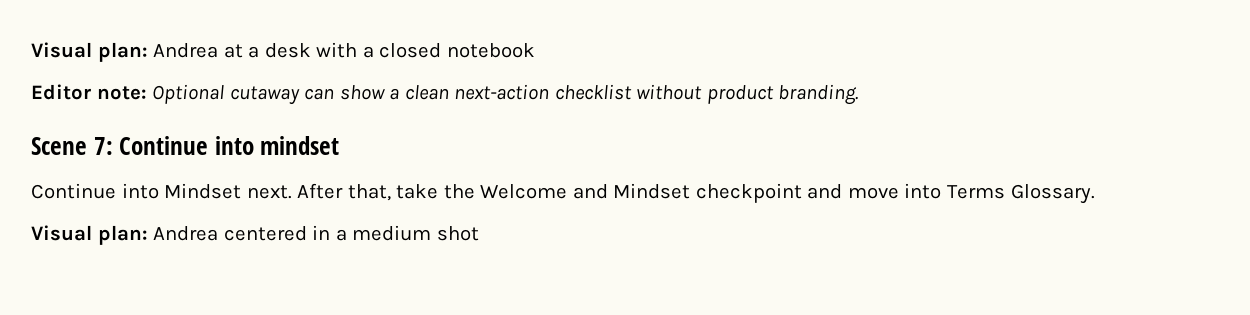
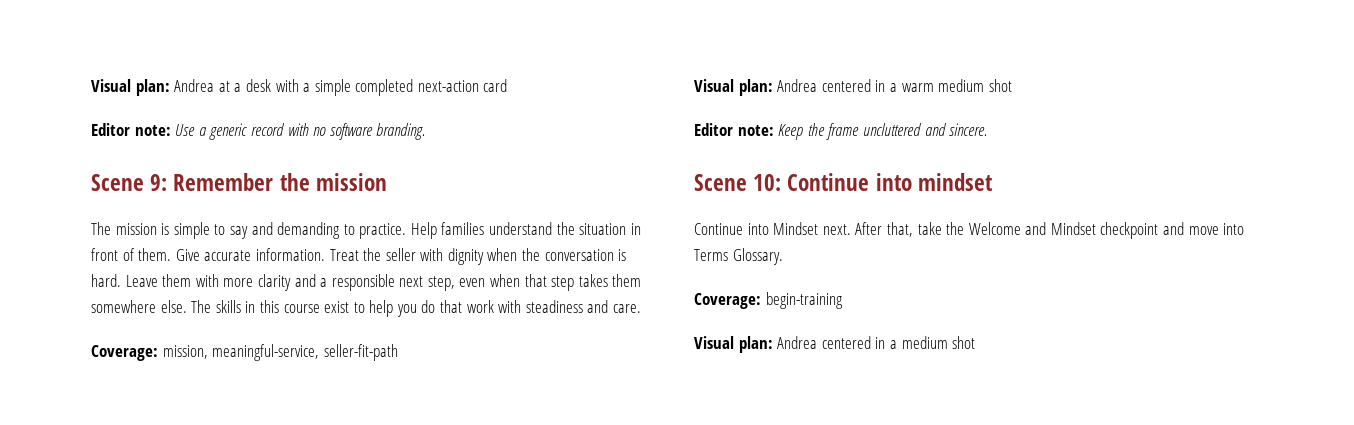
- Visual plan: Andrea at a desk with a closed notebook
- Editor note: Optional cutaway can show a clean next-action checklist without product branding.
- Scene 7: Continue into mindset
+ Visual plan: Andrea at a desk with a simple completed next-action card
+ Editor note: Use a generic record with no software branding.
+ Scene 9: Remember the mission
+ The mission is simple to say and demanding to practice. Help families understand the situation in front of them. Give accurate information. Treat the seller with dignity when the conversation is hard. Leave them with more clarity and a responsible next step, even when that step takes them somewhere else. The skills in this course exist to help you do that work with steadiness and care.
+ Coverage: mission, meaningful-service, seller-fit-path
+ Visual plan: Andrea centered in a warm medium shot
+ Editor note: Keep the frame uncluttered and sincere.
+ Scene 10: Continue into mindset
+ Coverage: begin-training

